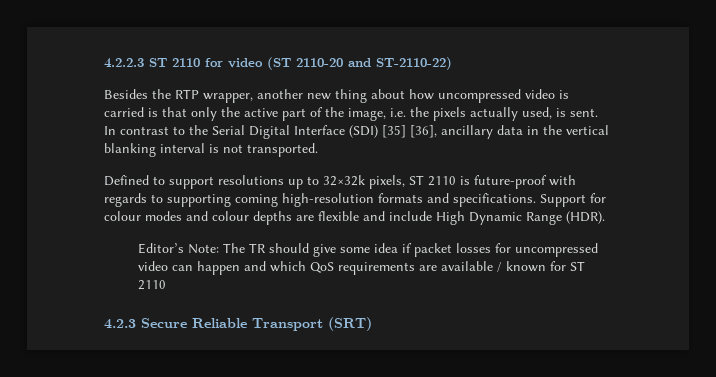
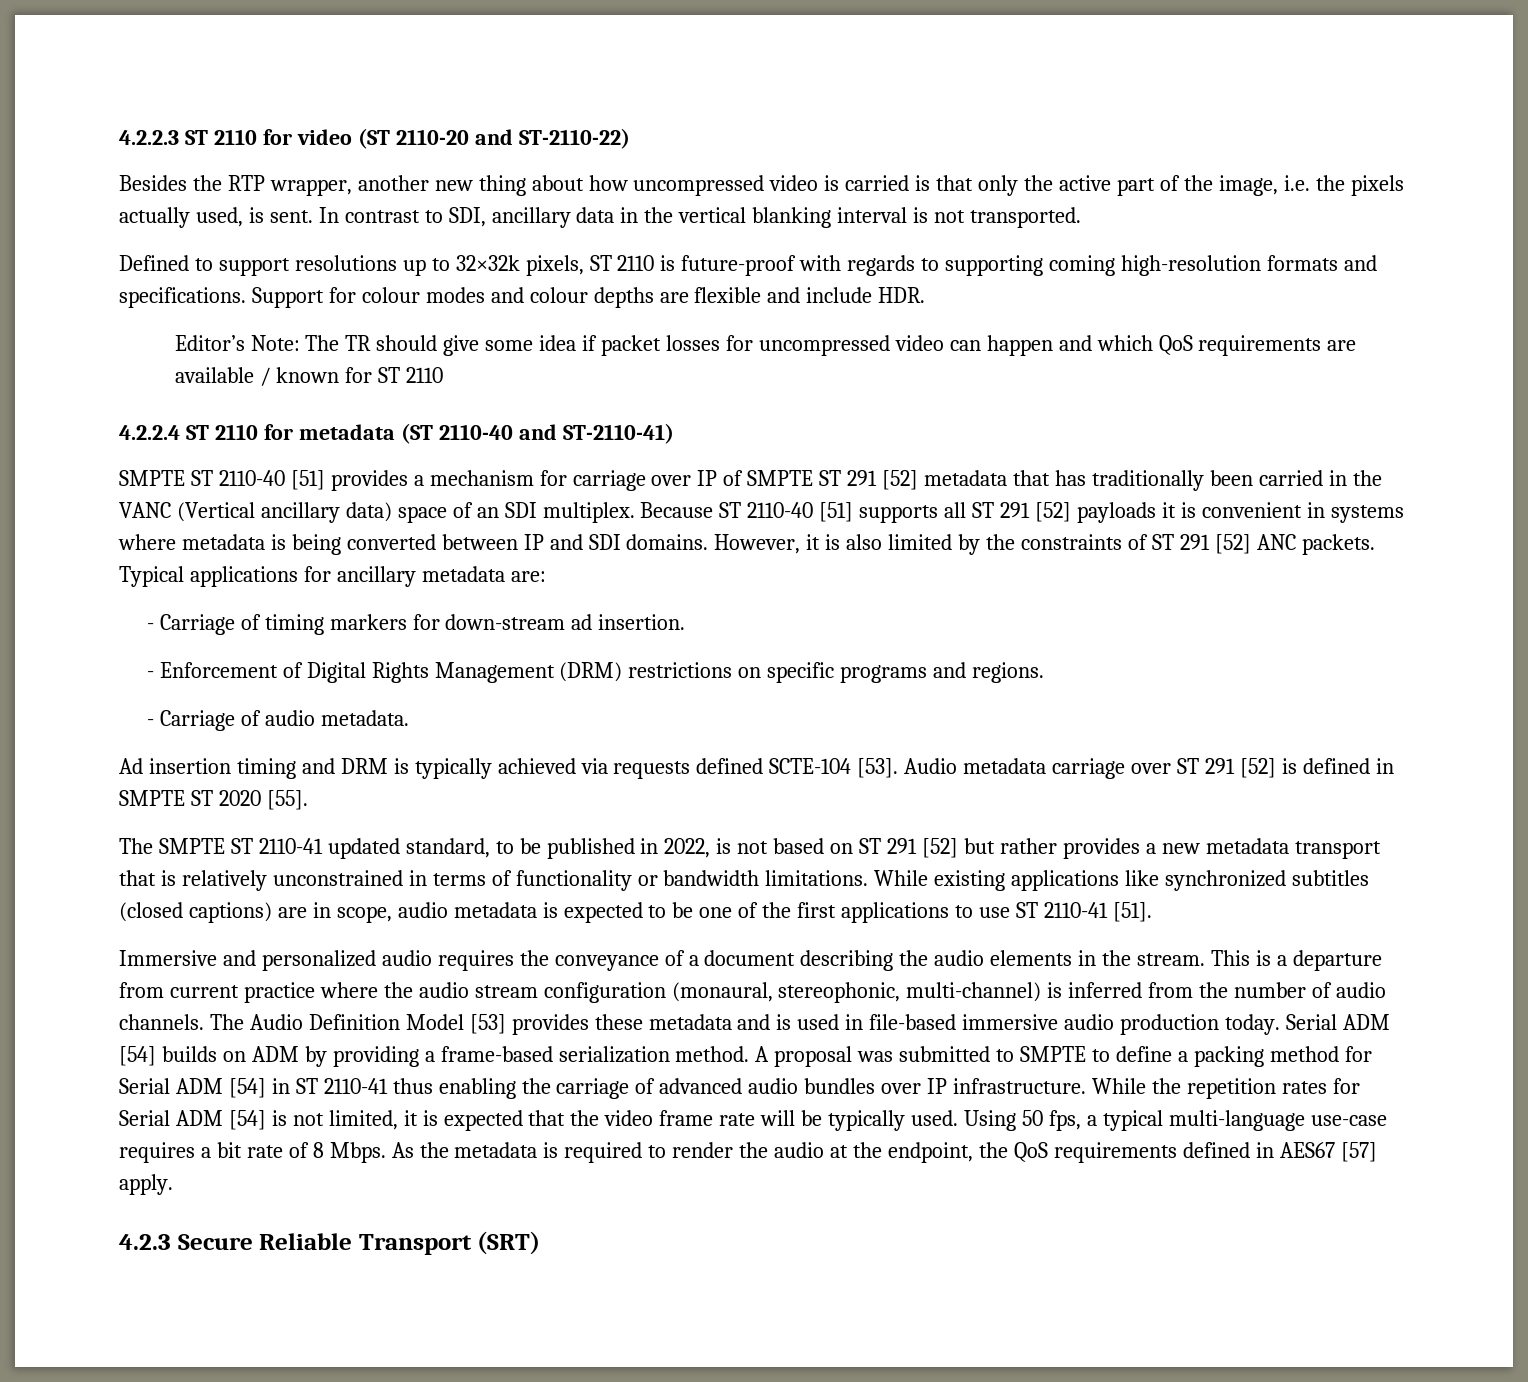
- In contrast to the Serial Digital Interface (SDI) [35] [36], ancillary data in the vertical blanking interval is not transported.
+ In contrast to SDI, ancillary data in the vertical blanking interval is not transported.
- Support for colour modes and colour depths are flexible and include High Dynamic Range (HDR).
+ Support for colour modes and colour depths are flexible and include HDR.
+ 4.2.2.4 ST 2110 for metadata (ST 2110-40 and ST-2110-41)
+ SMPTE ST 2110-40 [51] provides a mechanism for carriage over IP of SMPTE ST 291 [52] metadata that has traditionally been carried in the VANC (Vertical ancillary data) space of an SDI multiplex. Because ST 2110-40 [51] supports all ST 291 [52] payloads it is convenient in systems where metadata is being converted between IP and SDI domains. However, it is also limited by the constraints of ST 291 [52] ANC packets. Typical applications for ancillary metadata are:
+ - Carriage of timing markers for down-stream ad insertion.
+ - Enforcement of Digital Rights Management (DRM) restrictions on specific programs and regions.
+ - Carriage of audio metadata.
+ Ad insertion timing and DRM is typically achieved via requests defined SCTE-104 [53]. Audio metadata carriage over ST 291 [52] is defined in SMPTE ST 2020 [55].
+ The SMPTE ST 2110-41 updated standard, to be published in 2022, is not based on ST 291 [52] but rather provides a new metadata transport that is relatively unconstrained in terms of functionality or bandwidth limitations. While existing applications like synchronized subtitles (closed captions) are in scope, audio metadata is expected to be one of the first applications to use ST 2110-41 [51].
+ Immersive and personalized audio requires the conveyance of a document describing the audio elements in the stream. This is a departure from current practice where the audio stream configuration (monaural, stereophonic, multi-channel) is inferred from the number of audio channels. The Audio Definition Model [53] provides these metadata and is used in file-based immersive audio production today. Serial ADM [54] builds on ADM by providing a frame-based serialization method. A proposal was submitted to SMPTE to define a packing method for Serial ADM [54] in ST 2110-41 thus enabling the carriage of advanced audio bundles over IP infrastructure. While the repetition rates for Serial ADM [54] is not limited, it is expected that the video frame rate will be typically used. Using 50 fps, a typical multi-language use-case requires a bit rate of 8 Mbps. As the metadata is required to render the audio at the endpoint, the QoS requirements defined in AES67 [57] apply.

